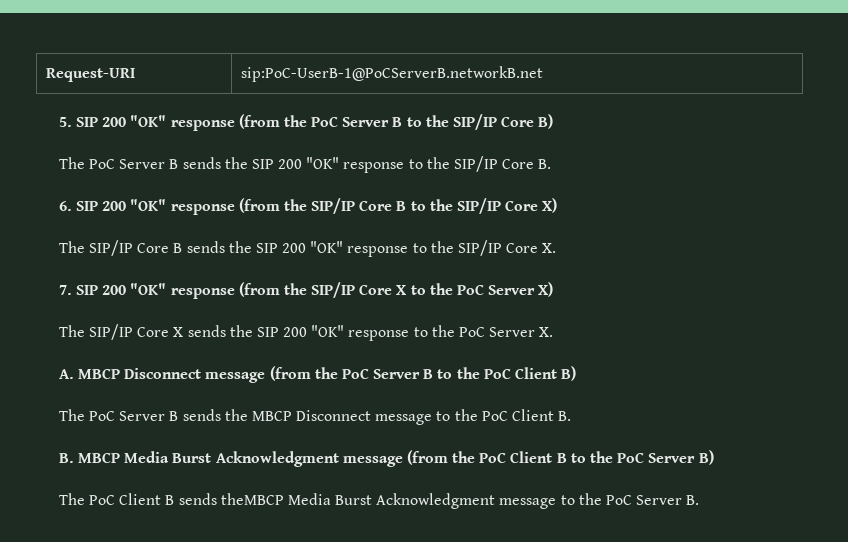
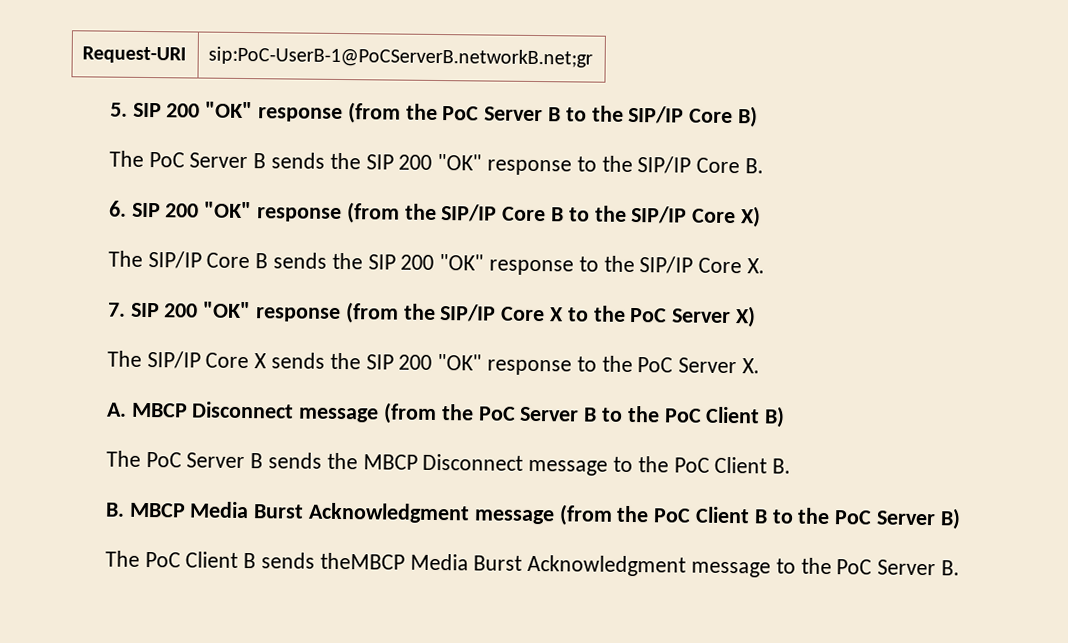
- Request-URI | sip:PoC-UserB-1@PoCServerB.networkB.net
+ Request-URI | sip:PoC-UserB-1@PoCServerB.networkB.net;gr

